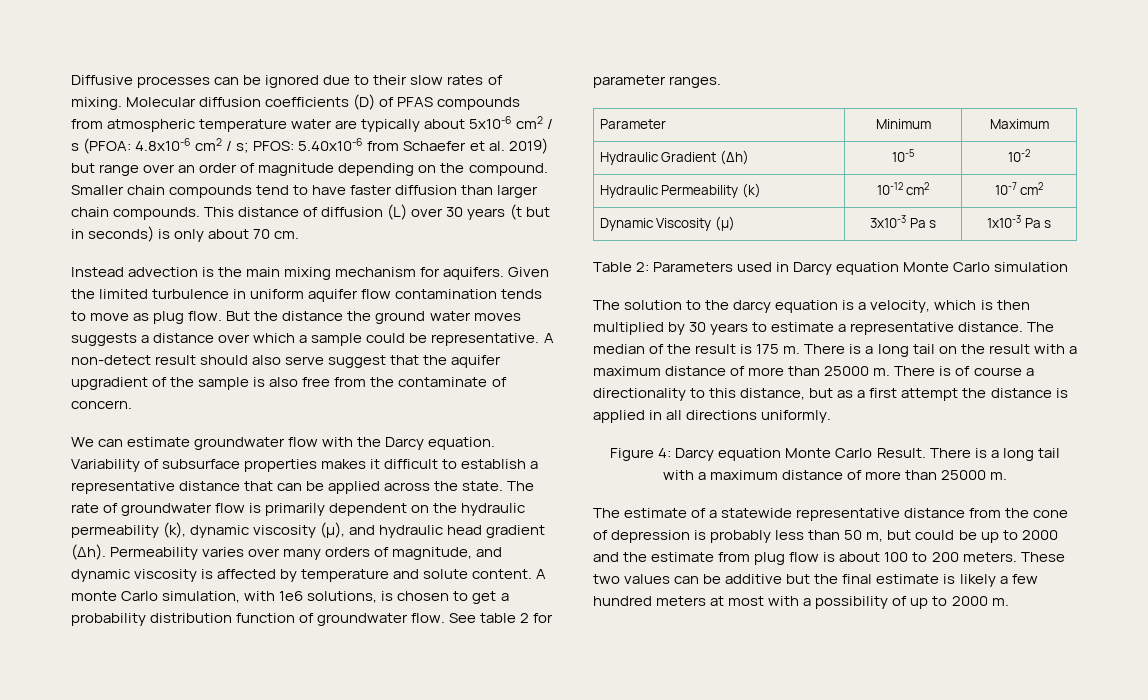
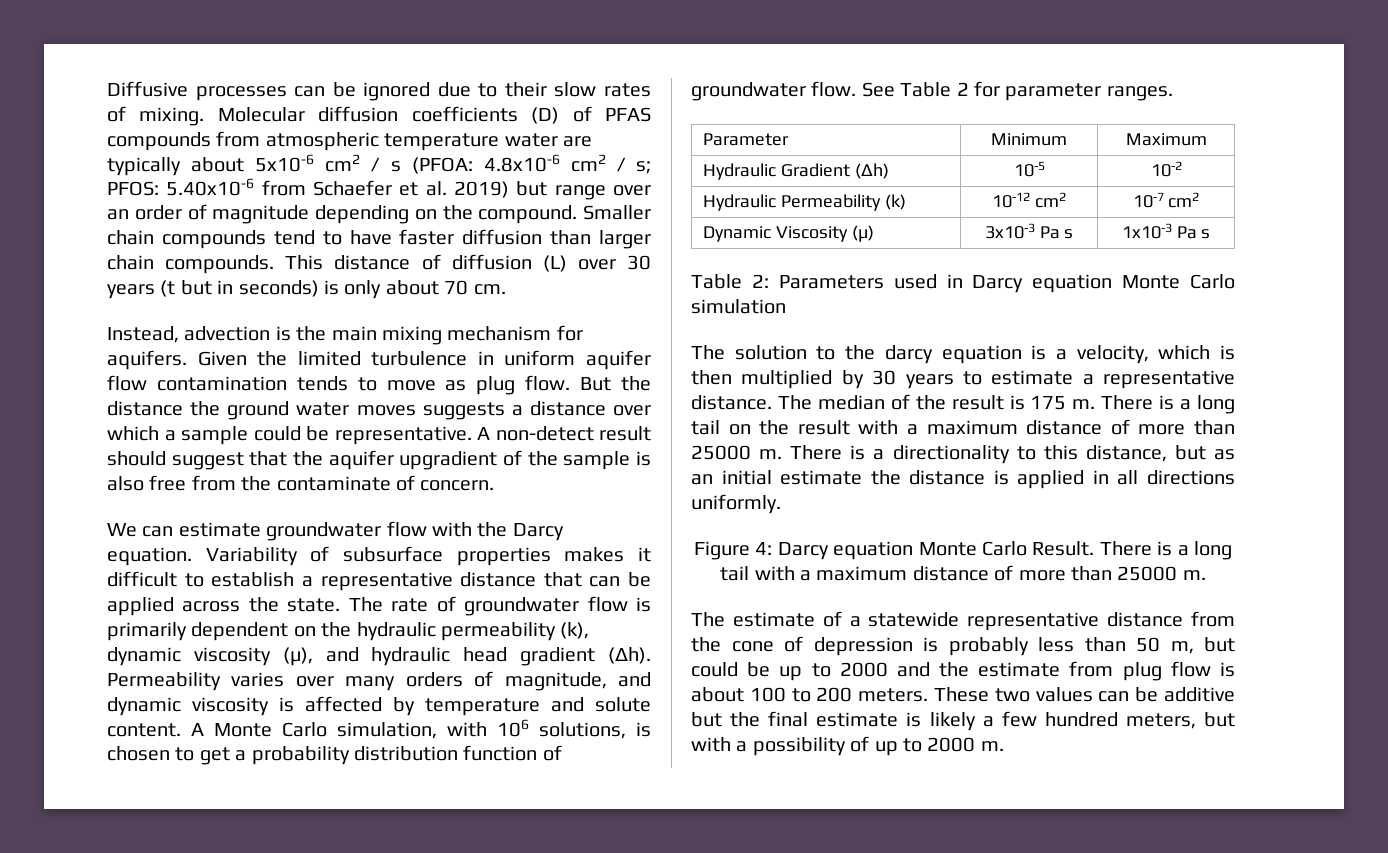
- Instead advection is the main mixing mechanism for aquifers.
+ Instead, advection is the main mixing mechanism for aquifers.
- A non-detect result should also serve suggest that the aquifer upgradient of the sample is also free from the contaminate of concern.
+ A non-detect result should suggest that the aquifer upgradient of the sample is also free from the contaminate of concern.
- A monte Carlo simulation, with 1e6 solutions, is chosen to get a probability distribution function of groundwater flow.
+ A Monte Carlo simulation, with 106 solutions, is chosen to get a probability distribution function of groundwater flow.
- See table 2 for parameter ranges.
+ See Table 2 for parameter ranges.
- There is of course a directionality to this distance, but as a first attempt the distance is applied in all directions uniformly.
+ There is a directionality to this distance, but as an initial estimate the distance is applied in all directions uniformly.
- These two values can be additive but the final estimate is likely a few hundred meters at most with a possibility of up to 2000 m.
+ These two values can be additive but the final estimate is likely a few hundred meters, but with a possibility of up to 2000 m.

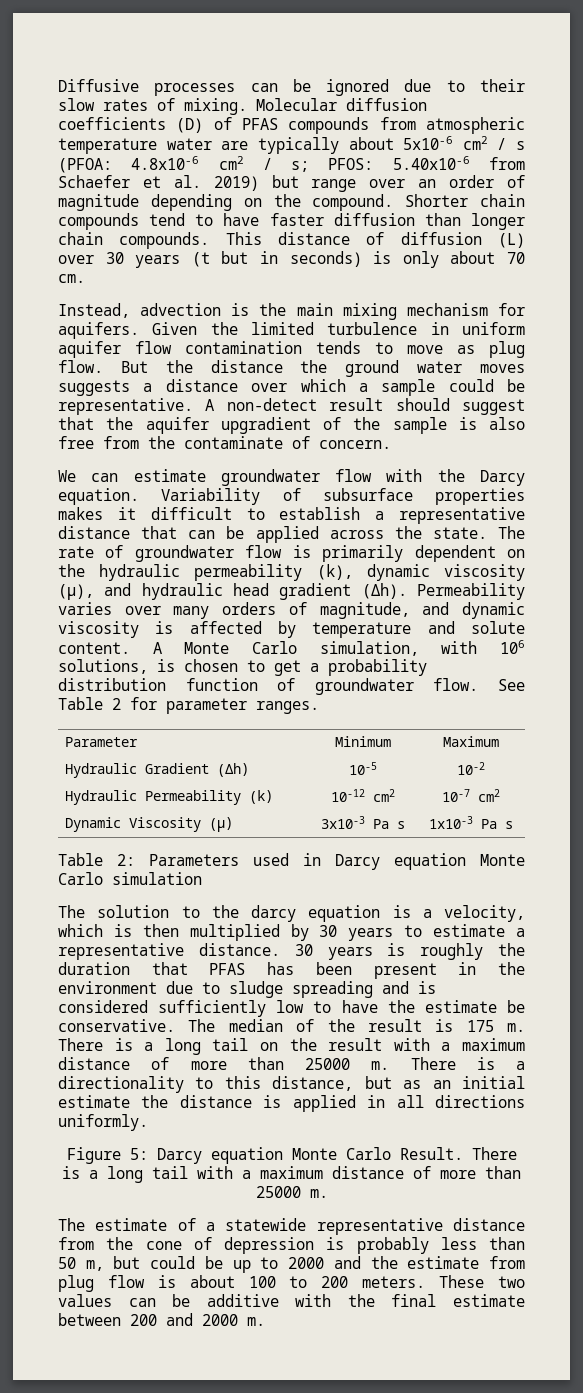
- Smaller chain compounds tend to have faster diffusion than larger chain compounds.
+ Shorter chain compounds tend to have faster diffusion than longer chain compounds.
+ 30 years is roughly the duration that PFAS has been present in the environment due to sludge spreading and is considered sufficiently low to have the estimate be conservative.
- Figure 4: Darcy equation Monte Carlo Result.
+ Figure 5: Darcy equation Monte Carlo Result.
- These two values can be additive but the final estimate is likely a few hundred meters, but with a possibility of up to 2000 m.
+ These two values can be additive with the final estimate between 200 and 2000 m.

